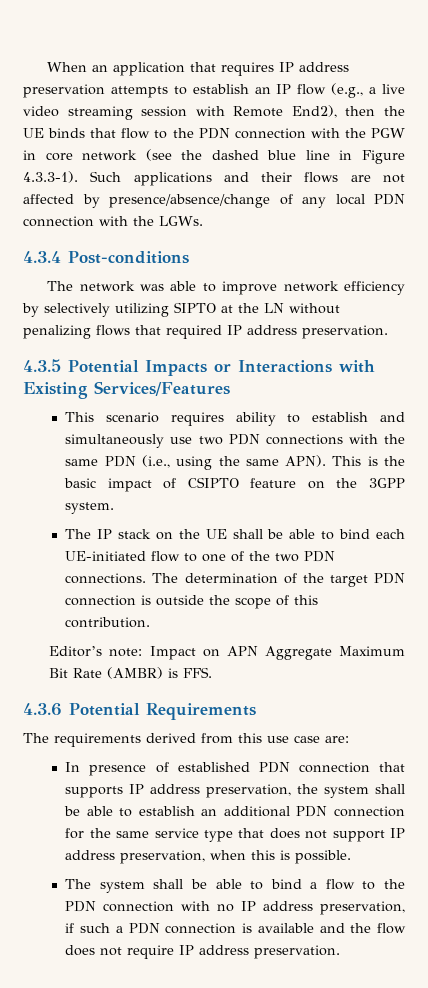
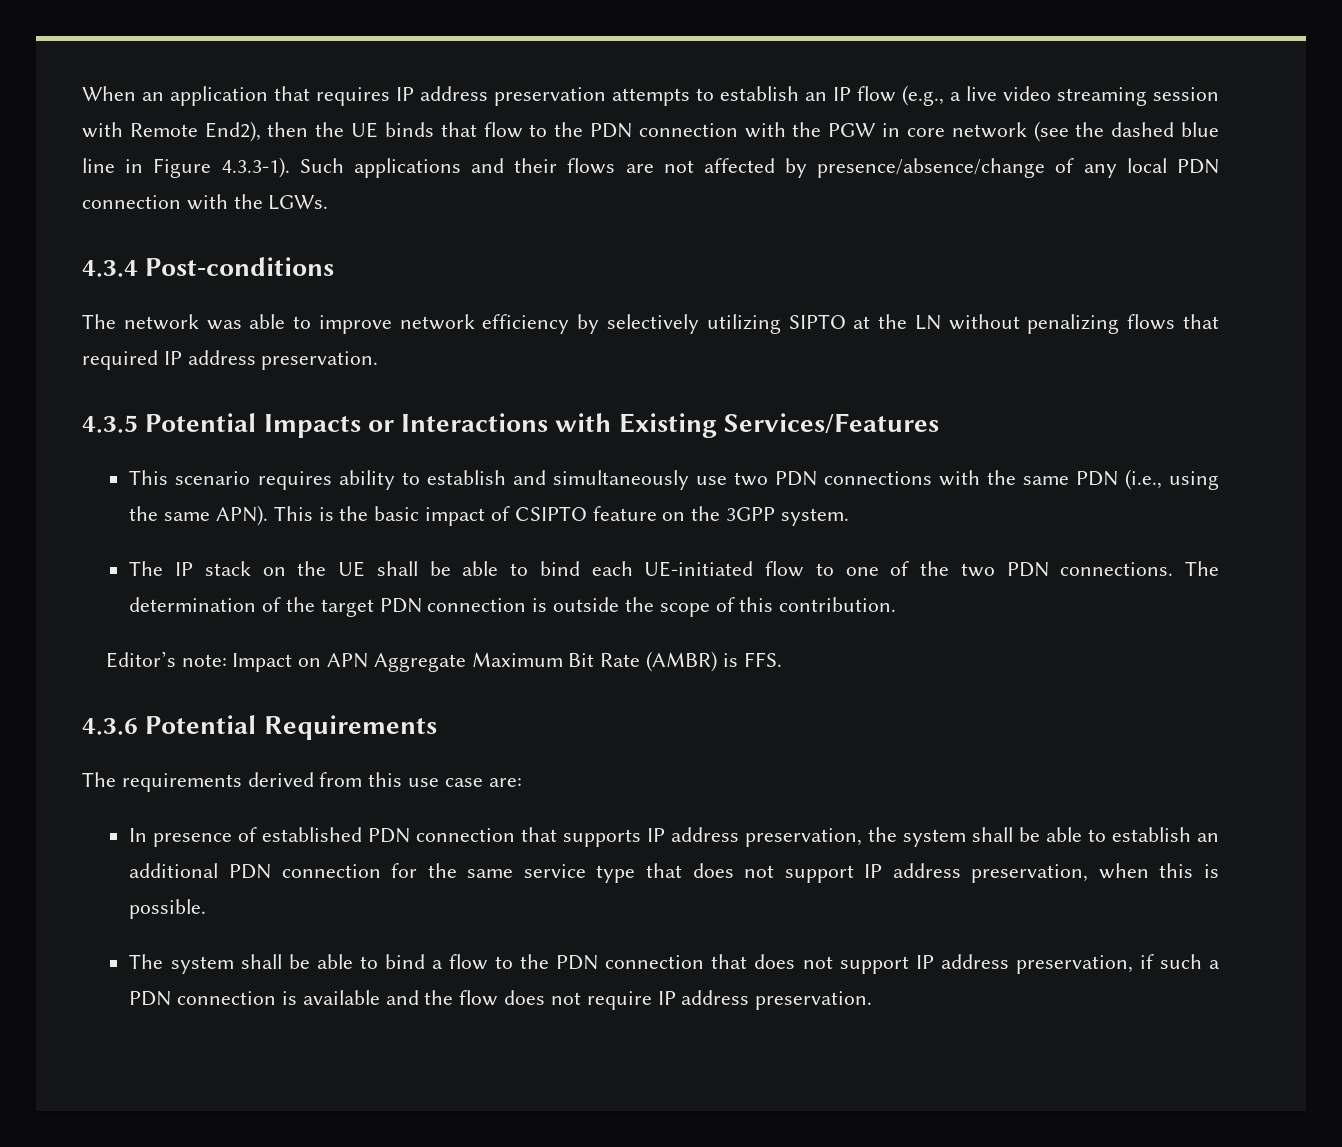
- The system shall be able to bind a flow to the PDN connection with no IP address preservation, if such a PDN connection is available and the flow does not require IP address preservation.
+ The system shall be able to bind a flow to the PDN connection that does not support IP address preservation, if such a PDN connection is available and the flow does not require IP address preservation.

